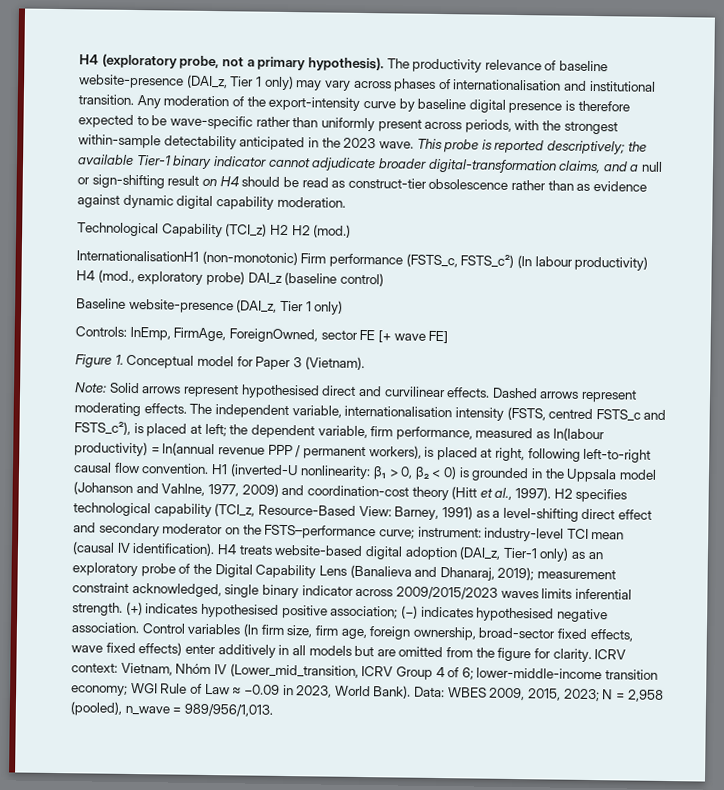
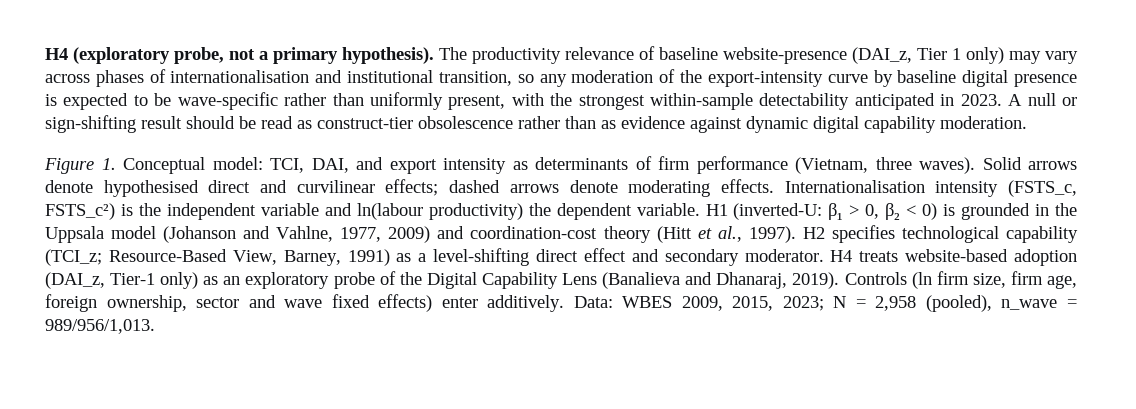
- The productivity relevance of baseline website-presence (DAI_z, Tier 1 only) may vary across phases of internationalisation and institutional transition. Any moderation of the export-intensity curve by baseline digital presence is therefore expected to be wave-specific rather than uniformly present across periods, with the strongest within-sample detectability anticipated in the 2023 wave. This probe is reported descriptively; the available Tier-1 binary indicator cannot adjudicate broader digital-transformation claims, and a null or sign-shifting result on H4 should be read as construct-tier obsolescence rather than as evidence against dynamic digital capability moderation.
+ The productivity relevance of baseline website-presence (DAI_z, Tier 1 only) may vary across phases of internationalisation and institutional transition, so any moderation of the export-intensity curve by baseline digital presence is expected to be wave-specific rather than uniformly present, with the strongest within-sample detectability anticipated in 2023. A null or sign-shifting result should be read as construct-tier obsolescence rather than as evidence against dynamic digital capability moderation.
- Technological Capability (TCI_z) H2 H2 (mod.)
- InternationalisationH1 (non-monotonic) Firm performance (FSTS_c, FSTS_c²) (ln labour productivity) H4 (mod., exploratory probe) DAI_z (baseline control)
- Baseline website-presence (DAI_z, Tier 1 only)
- Controls: lnEmp, FirmAge, ForeignOwned, sector FE [+ wave FE]
- Figure 1. Conceptual model for Paper 3 (Vietnam).
- Note: Solid arrows represent hypothesised direct and curvilinear effects. Dashed arrows represent moderating effects. The independent variable, internationalisation intensity (FSTS, centred FSTS_c and FSTS_c²), is placed at left; the dependent variable, firm performance, measured as ln(labour productivity) = ln(annual revenue PPP / permanent workers), is placed at right, following left-to-right causal flow convention. H1 (inverted-U nonlinearity: β₁ > 0, β₂ < 0) is grounded in the Uppsala model (Johanson and Vahlne, 1977, 2009) and coordination-cost theory (Hitt et al., 1997).
+ Figure 1. Conceptual model: TCI, DAI, and export intensity as determinants of firm performance (Vietnam, three waves). Solid arrows denote hypothesised direct and curvilinear effects; dashed arrows denote moderating effects. Internationalisation intensity (FSTS_c, FSTS_c²) is the independent variable and ln(labour productivity) the dependent variable. H1 (inverted-U: β₁ > 0, β₂ < 0) is grounded in the Uppsala model (Johanson and Vahlne, 1977, 2009) and coordination-cost theory (Hitt et al., 1997).
- H2 specifies technological capability (TCI_z, Resource-Based View: Barney, 1991) as a level-shifting direct effect and secondary moderator on the FSTS–performance curve; instrument: industry-level TCI mean (causal IV identification).
+ H2 specifies technological capability (TCI_z; Resource-Based View, Barney, 1991) as a level-shifting direct effect and secondary moderator.
- H4 treats website-based digital adoption (DAI_z, Tier-1 only) as an exploratory probe of the Digital Capability Lens (Banalieva and Dhanaraj, 2019); measurement constraint acknowledged, single binary indicator across 2009/2015/2023 waves limits inferential strength. (+) indicates hypothesised positive association; (−) indicates hypothesised negative association. Control variables (ln firm size, firm age, foreign ownership, broad-sector fixed effects, wave fixed effects) enter additively in all models but are omitted from the figure for clarity. ICRV context: Vietnam, Nhóm IV (Lower_mid_transition, ICRV Group 4 of 6; lower-middle-income transition economy; WGI Rule of Law ≈ −0.09 in 2023, World Bank).
+ H4 treats website-based adoption (DAI_z, Tier-1 only) as an exploratory probe of the Digital Capability Lens (Banalieva and Dhanaraj, 2019). Controls (ln firm size, firm age, foreign ownership, sector and wave fixed effects) enter additively.

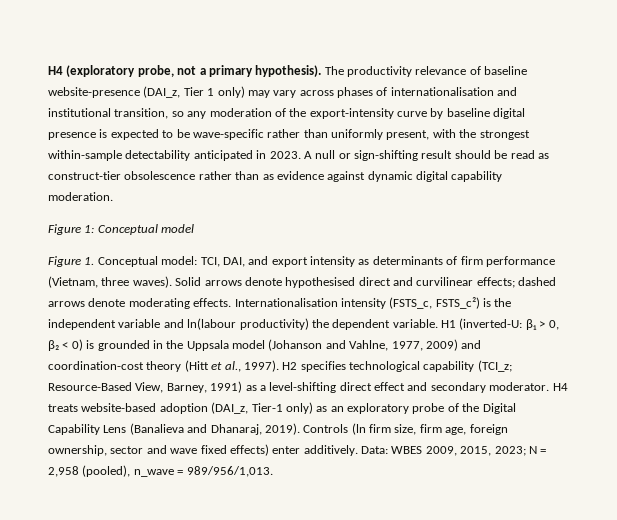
+ Figure 1: Conceptual model

